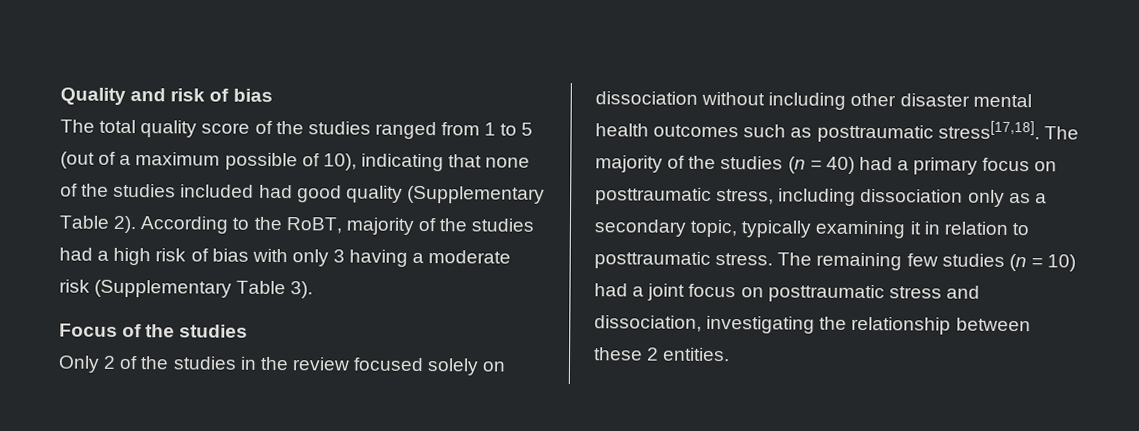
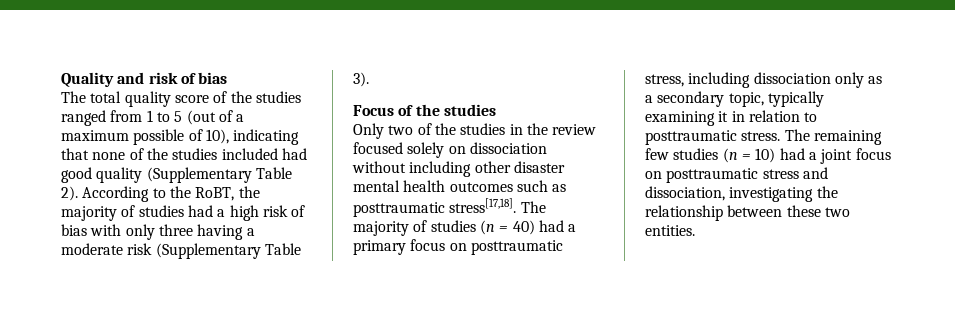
- According to the RoBT, majority of the studies had a high risk of bias with only 3 having a moderate risk (Supplementary Table 3).
+ According to the RoBT, the majority of studies had a high risk of bias with only three having a moderate risk (Supplementary Table 3).
- Only 2 of the studies in the review focused solely on dissociation without including other disaster mental health outcomes such as posttraumatic stress[17,18].
+ Only two of the studies in the review focused solely on dissociation without including other disaster mental health outcomes such as posttraumatic stress[17,18].
- The majority of the studies (n = 40) had a primary focus on posttraumatic stress, including dissociation only as a secondary topic, typically examining it in relation to posttraumatic stress.
+ The majority of studies (n = 40) had a primary focus on posttraumatic stress, including dissociation only as a secondary topic, typically examining it in relation to posttraumatic stress.
- The remaining few studies (n = 10) had a joint focus on posttraumatic stress and dissociation, investigating the relationship between these 2 entities.
+ The remaining few studies (n = 10) had a joint focus on posttraumatic stress and dissociation, investigating the relationship between these two entities.

